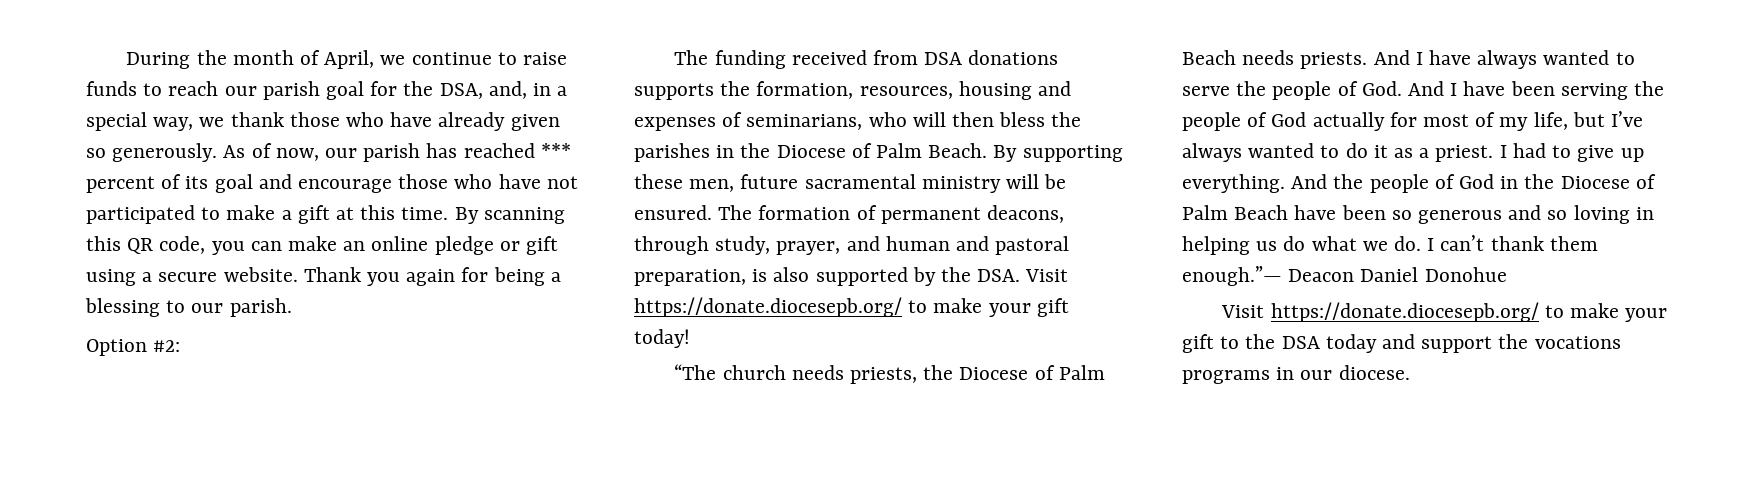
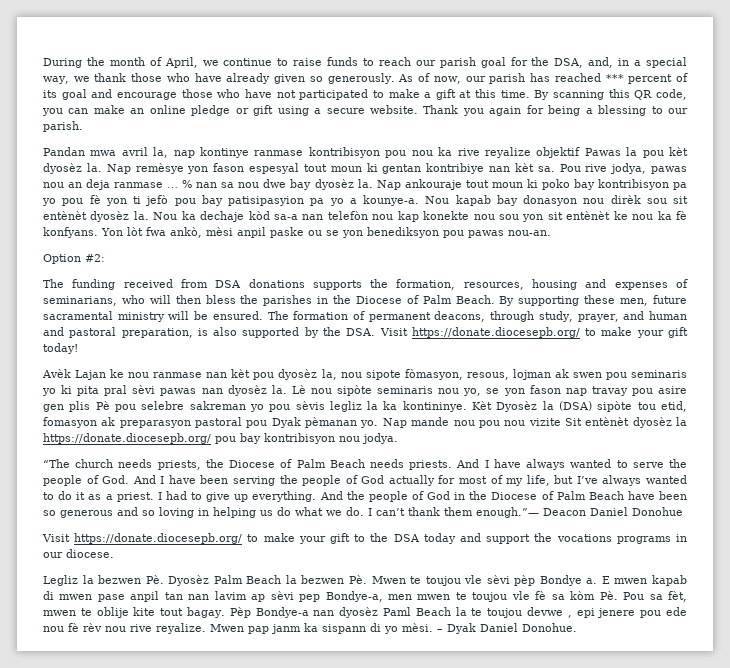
+ Pandan mwa avril la, nap kontinye ranmase kontribisyon pou nou ka rive reyalize objektif Pawas la pou kèt dyosèz la. Nap remèsye yon fason espesyal tout moun ki gentan kontribiye nan kèt sa. Pou rive jodya, pawas nou an deja ranmase … % nan sa nou dwe bay dyosèz la. Nap ankouraje tout moun ki poko bay kontribisyon pa yo pou fè yon ti jefò pou bay patisipasyion pa yo a kounye-a. Nou kapab bay donasyon nou dirèk sou sit entènèt dyosèz la. Nou ka dechaje kòd sa-a nan telefòn nou kap konekte nou sou yon sit entènèt ke nou ka fè konfyans. Yon lòt fwa ankò, mèsi anpil paske ou se yon benediksyon pou pawas nou-an.
+ Avèk Lajan ke nou ranmase nan kèt pou dyosèz la, nou sipote fòmasyon, resous, lojman ak swen pou seminaris yo ki pita pral sèvi pawas nan dyosèz la. Lè nou sipòte seminaris nou yo, se yon fason nap travay pou asire gen plis Pè pou selebre sakreman yo pou sèvis legliz la ka kontininye. Kèt Dyosèz la (DSA) sipòte tou etid, fomasyon ak preparasyon pastoral pou Dyak pèmanan yo. Nap mande nou pou nou vizite Sit entènèt dyosèz la https://donate.diocesepb.org/ pou bay kontribisyon nou jodya.
+ Legliz la bezwen Pè. Dyosèz Palm Beach la bezwen Pè. Mwen te toujou vle sèvi pèp Bondye a. E mwen kapab di mwen pase anpil tan nan lavim ap sèvi pep Bondye-a, men mwen te toujou vle fè sa kòm Pè. Pou sa fèt, mwen te oblije kite tout bagay. Pèp Bondye-a nan dyosèz Paml Beach la te toujou devwe , epi jenere pou ede nou fè rèv nou rive reyalize. Mwen pap janm ka sispann di yo mèsi. – Dyak Daniel Donohue.

